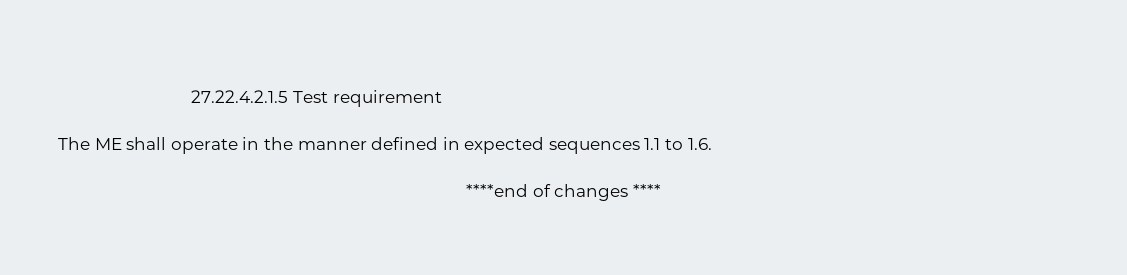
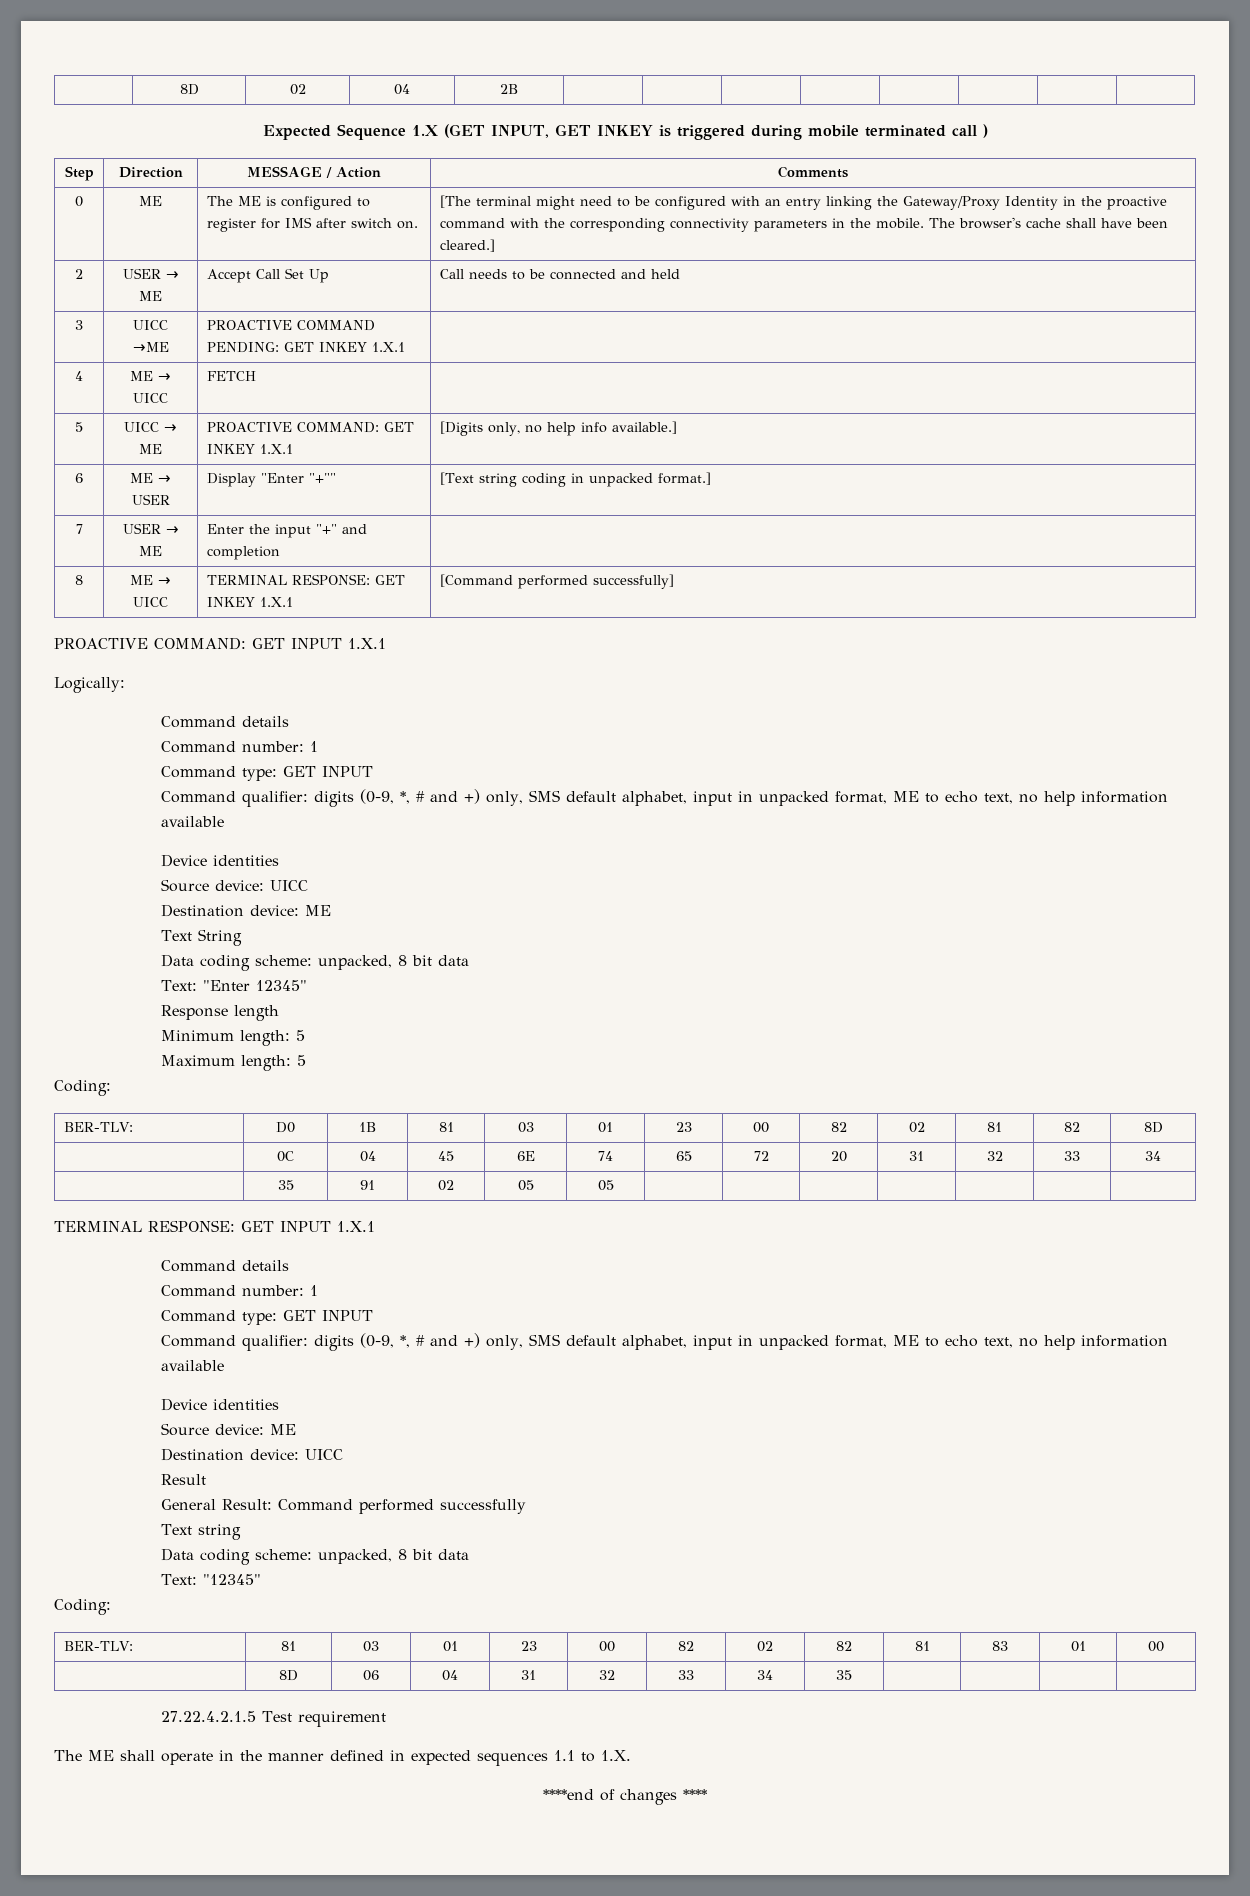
+ | 8D | 02 | 04 | 2B | | | | | | | |
+ Expected Sequence 1.X (GET INPUT, GET INKEY is triggered during mobile terminated call )
+ Step | Direction | MESSAGE / Action | Comments
+ 0 | ME | The ME is configured to register for IMS after switch on. | [The terminal might need to be configured with an entry linking the Gateway/Proxy Identity in the proactive command with the corresponding connectivity parameters in the mobile. The browser's cache shall have been cleared.]
+ 2 | USER → ME | Accept Call Set Up | Call needs to be connected and held
+ 3 | UICC →ME | PROACTIVE COMMAND PENDING: GET INKEY 1.X.1 |
+ 4 | ME → UICC | FETCH |
+ 5 | UICC → ME | PROACTIVE COMMAND: GET INKEY 1.X.1 | [Digits only, no help info available.]
+ 6 | ME → USER | Display "Enter "+"" | [Text string coding in unpacked format.]
+ 7 | USER → ME | Enter the input "+" and completion |
+ 8 | ME → UICC | TERMINAL RESPONSE: GET INKEY 1.X.1 | [Command performed successfully]
+ PROACTIVE COMMAND: GET INPUT 1.X.1
+ Logically:
+ Command details
+ Command number: 1
+ Command type: GET INPUT
+ Command qualifier: digits (0-9, *, # and +) only, SMS default alphabet, input in unpacked format, ME to echo text, no help information available
+ Device identities
+ Source device: UICC
+ Destination device: ME
+ Text String
+ Data coding scheme: unpacked, 8 bit data
+ Text: "Enter 12345"
+ Response length
+ Minimum length: 5
+ Maximum length: 5
+ Coding:
+ BER-TLV: | D0 | 1B | 81 | 03 | 01 | 23 | 00 | 82 | 02 | 81 | 82 | 8D
+ | 0C | 04 | 45 | 6E | 74 | 65 | 72 | 20 | 31 | 32 | 33 | 34
+ | 35 | 91 | 02 | 05 | 05 | | | | | | |
+ TERMINAL RESPONSE: GET INPUT 1.X.1
+ Command details
+ Command number: 1
+ Command type: GET INPUT
+ Command qualifier: digits (0-9, *, # and +) only, SMS default alphabet, input in unpacked format, ME to echo text, no help information available
+ Device identities
+ Source device: ME
+ Destination device: UICC
+ Result
+ General Result: Command performed successfully
+ Text string
+ Data coding scheme: unpacked, 8 bit data
+ Text: "12345"
+ Coding:
+ BER-TLV: | 81 | 03 | 01 | 23 | 00 | 82 | 02 | 82 | 81 | 83 | 01 | 00
+ | 8D | 06 | 04 | 31 | 32 | 33 | 34 | 35 | | | |
- The ME shall operate in the manner defined in expected sequences 1.1 to 1.6.
+ The ME shall operate in the manner defined in expected sequences 1.1 to 1.X.

